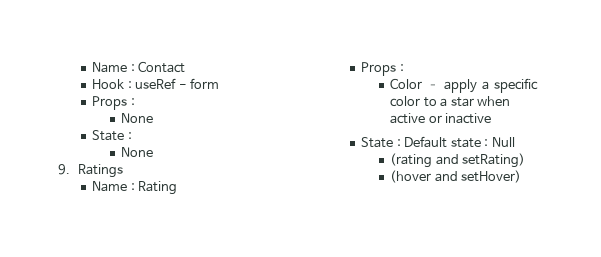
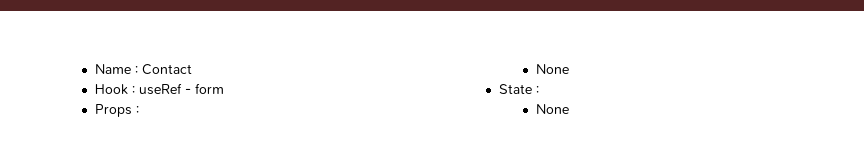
- 9. Ratings
- Name : Rating
- Props :
- Color – apply a specific color to a star when active or inactive
- State : Default state : Null
- (rating and setRating)
- (hover and setHover)

